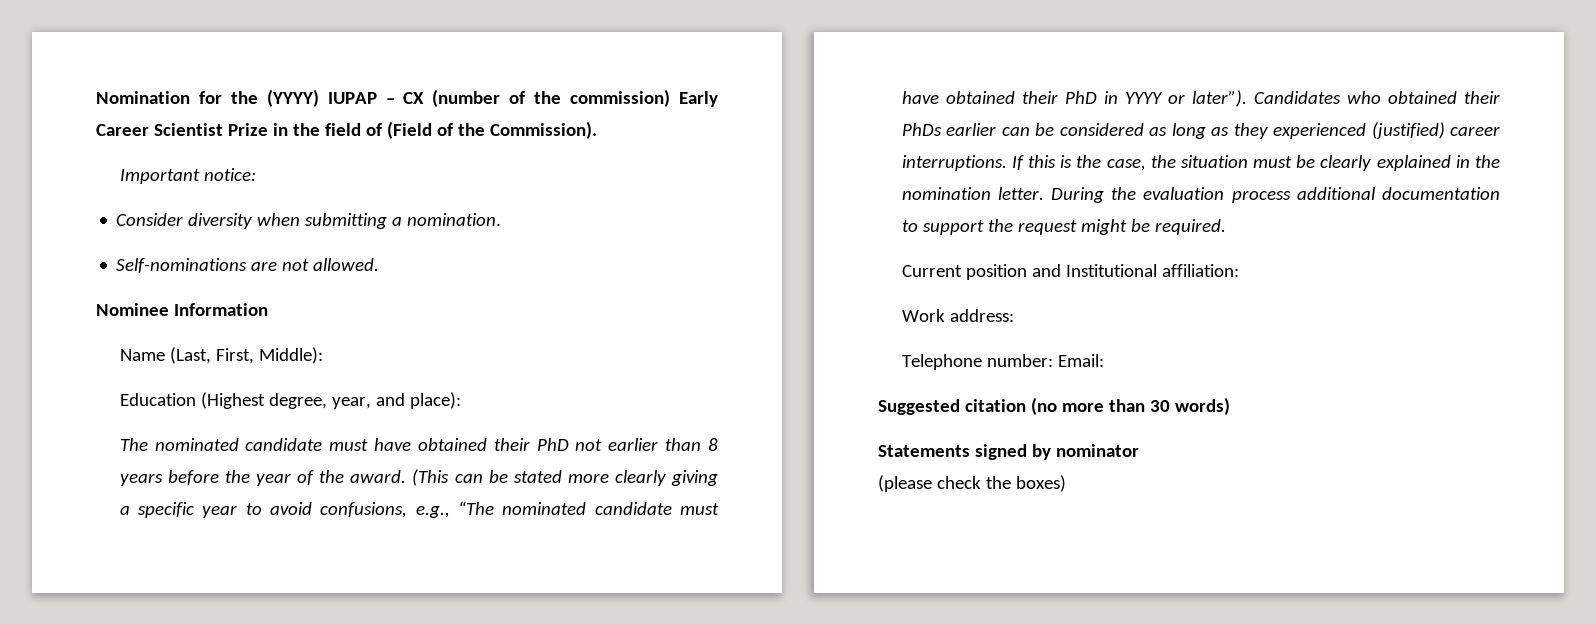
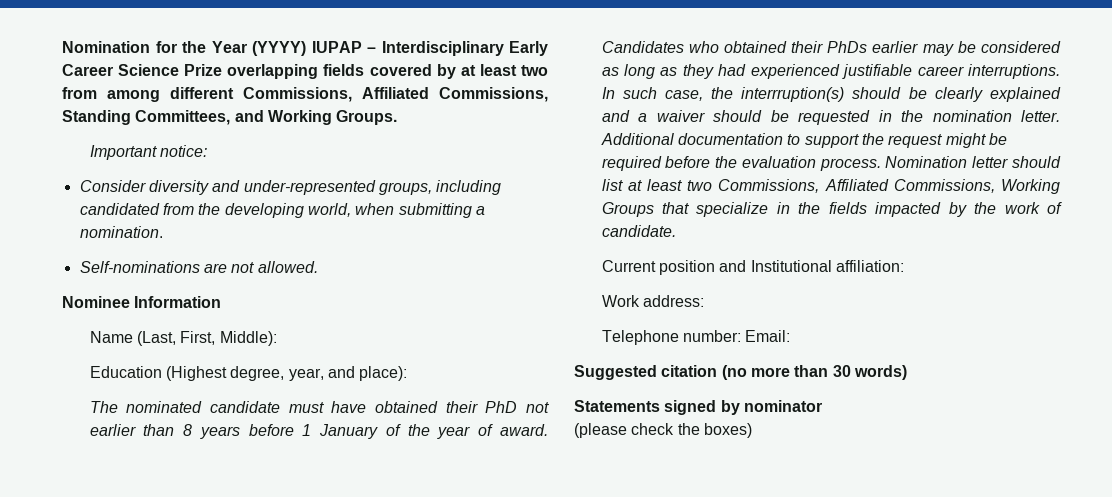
- Nomination for the (YYYY) IUPAP – CX (number of the commission) Early Career Scientist Prize in the field of (Field of the Commission).
+ Nomination for the Year (YYYY) IUPAP – Interdisciplinary Early Career Science Prize overlapping fields covered by at least two from among different Commissions, Affiliated Commissions, Standing Committees, and Working Groups.
  Important notice:
- Consider diversity when submitting a nomination.
+ Consider diversity and under-represented groups, including candidated from the developing world, when submitting a nomination.
- The nominated candidate must have obtained their PhD not earlier than 8 years before the year of the award. (This can be stated more clearly giving a specific year to avoid confusions, e.g., “The nominated candidate must have obtained their PhD in YYYY or later”).
+ The nominated candidate must have obtained their PhD not earlier than 8 years before 1 January of the year of award.
- Candidates who obtained their PhDs earlier can be considered as long as they experienced (justified) career interruptions. If this is the case, the situation must be clearly explained in the nomination letter. During the evaluation process additional documentation to support the request might be required.
+ Candidates who obtained their PhDs earlier may be considered as long as they had experienced justifiable career interruptions. In such case, the interrruption(s) should be clearly explained and a waiver should be requested in the nomination letter. Additional documentation to support the request might be required before the evaluation process. Nomination letter should list at least two Commissions, Affiliated Commissions, Working Groups that specialize in the fields impacted by the work of candidate.

